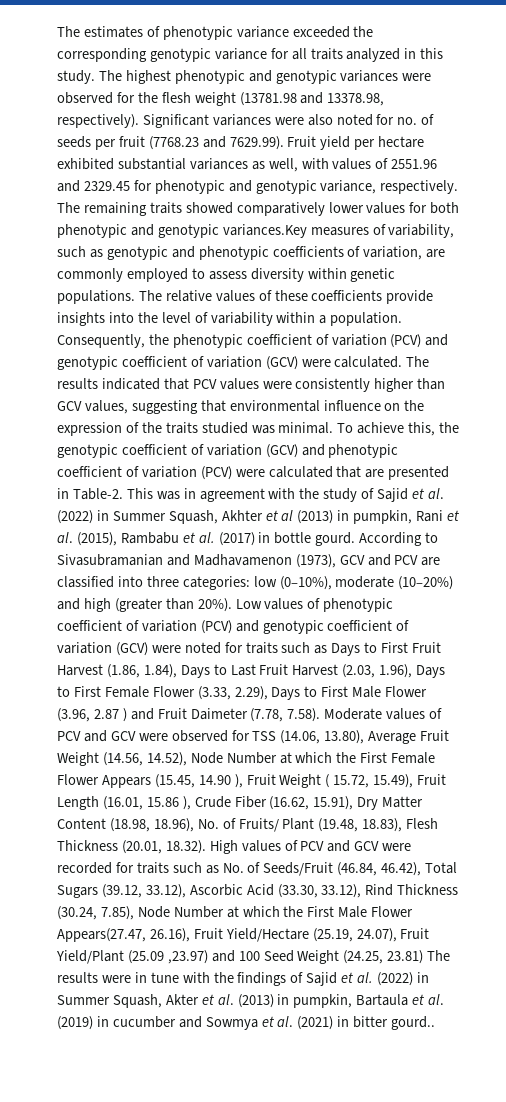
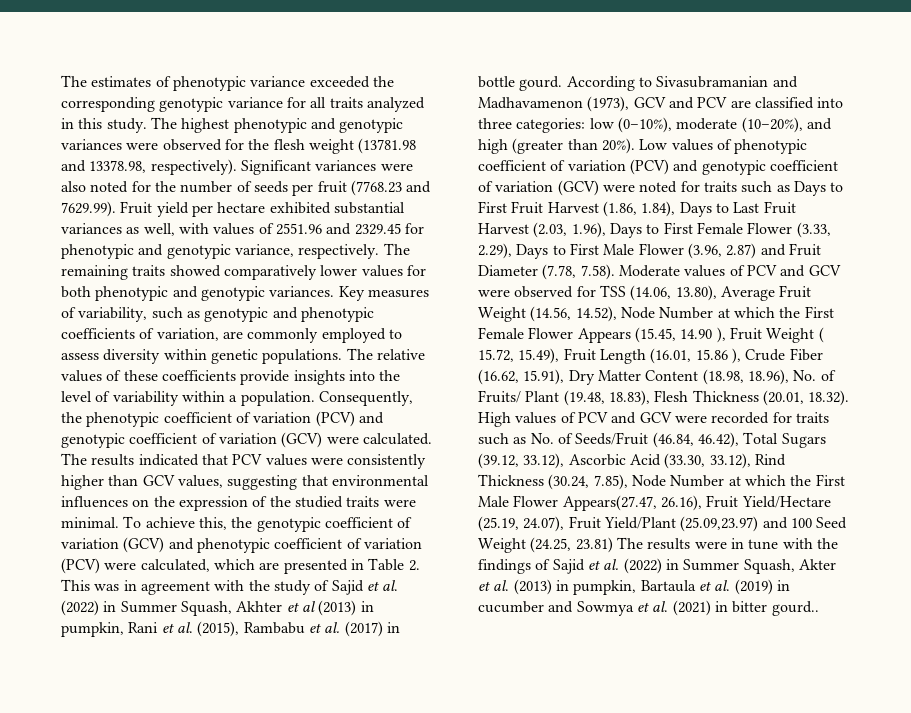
- Significant variances were also noted for no. of seeds per fruit (7768.23 and 7629.99). Fruit yield per hectare exhibited substantial variances as well, with values of 2551.96 and 2329.45 for phenotypic and genotypic variance, respectively.
+ Significant variances were also noted for the number of seeds per fruit (7768.23 and 7629.99). Fruit yield per hectare exhibited substantial variances as well, with values of 2551.96 and 2329.45 for phenotypic and genotypic variance, respectively.
- The remaining traits showed comparatively lower values for both phenotypic and genotypic variances.Key measures of variability, such as genotypic and phenotypic coefficients of variation, are commonly employed to assess diversity within genetic populations.
+ The remaining traits showed comparatively lower values for both phenotypic and genotypic variances. Key measures of variability, such as genotypic and phenotypic coefficients of variation, are commonly employed to assess diversity within genetic populations.
- The results indicated that PCV values were consistently higher than GCV values, suggesting that environmental influence on the expression of the traits studied was minimal.
+ The results indicated that PCV values were consistently higher than GCV values, suggesting that environmental influences on the expression of the studied traits were minimal.
- To achieve this, the genotypic coefficient of variation (GCV) and phenotypic coefficient of variation (PCV) were calculated that are presented in Table-2. This was in agreement with the study of Sajid et al. (2022) in Summer Squash, Akhter et al (2013) in pumpkin, Rani et al. (2015), Rambabu et al. (2017) in bottle gourd.
+ To achieve this, the genotypic coefficient of variation (GCV) and phenotypic coefficient of variation (PCV) were calculated, which are presented in Table 2. This was in agreement with the study of Sajid et al. (2022) in Summer Squash, Akhter et al (2013) in pumpkin, Rani et al. (2015), Rambabu et al. (2017) in bottle gourd.
- According to Sivasubramanian and Madhavamenon (1973), GCV and PCV are classified into three categories: low (0–10%), moderate (10–20%) and high (greater than 20%).
+ According to Sivasubramanian and Madhavamenon (1973), GCV and PCV are classified into three categories: low (0–10%), moderate (10–20%), and high (greater than 20%).
- Low values of phenotypic coefficient of variation (PCV) and genotypic coefficient of variation (GCV) were noted for traits such as Days to First Fruit Harvest (1.86, 1.84), Days to Last Fruit Harvest (2.03, 1.96), Days to First Female Flower (3.33, 2.29), Days to First Male Flower (3.96, 2.87 ) and Fruit Daimeter (7.78, 7.58). Moderate values of PCV and GCV were observed for TSS (14.06, 13.80), Average Fruit Weight (14.56, 14.52), Node Number at which the First Female Flower Appears (15.45, 14.90 ), Fruit Weight ( 15.72, 15.49), Fruit Length (16.01, 15.86 ), Crude Fiber (16.62, 15.91), Dry Matter Content (18.98, 18.96), No. of Fruits/ Plant (19.48, 18.83), Flesh Thickness (20.01, 18.32). High values of PCV and GCV were recorded for traits such as No. of Seeds/Fruit (46.84, 46.42), Total Sugars (39.12, 33.12), Ascorbic Acid (33.30, 33.12), Rind Thickness (30.24, 7.85), Node Number at which the First Male Flower Appears(27.47, 26.16), Fruit Yield/Hectare (25.19, 24.07), Fruit Yield/Plant (25.09 ,23.97) and 100 Seed Weight (24.25, 23.81) The results were in tune with the findings of Sajid et al. (2022) in Summer Squash, Akter et al. (2013) in pumpkin, Bartaula et al. (2019) in cucumber and Sowmya et al. (2021) in bitter gourd..
+ Low values of phenotypic coefficient of variation (PCV) and genotypic coefficient of variation (GCV) were noted for traits such as Days to First Fruit Harvest (1.86, 1.84), Days to Last Fruit Harvest (2.03, 1.96), Days to First Female Flower (3.33, 2.29), Days to First Male Flower (3.96, 2.87) and Fruit Diameter (7.78, 7.58). Moderate values of PCV and GCV were observed for TSS (14.06, 13.80), Average Fruit Weight (14.56, 14.52), Node Number at which the First Female Flower Appears (15.45, 14.90 ), Fruit Weight ( 15.72, 15.49), Fruit Length (16.01, 15.86 ), Crude Fiber (16.62, 15.91), Dry Matter Content (18.98, 18.96), No. of Fruits/ Plant (19.48, 18.83), Flesh Thickness (20.01, 18.32). High values of PCV and GCV were recorded for traits such as No. of Seeds/Fruit (46.84, 46.42), Total Sugars (39.12, 33.12), Ascorbic Acid (33.30, 33.12), Rind Thickness (30.24, 7.85), Node Number at which the First Male Flower Appears(27.47, 26.16), Fruit Yield/Hectare (25.19, 24.07), Fruit Yield/Plant (25.09,23.97) and 100 Seed Weight (24.25, 23.81) The results were in tune with the findings of Sajid et al. (2022) in Summer Squash, Akter et al. (2013) in pumpkin, Bartaula et al. (2019) in cucumber and Sowmya et al. (2021) in bitter gourd..

